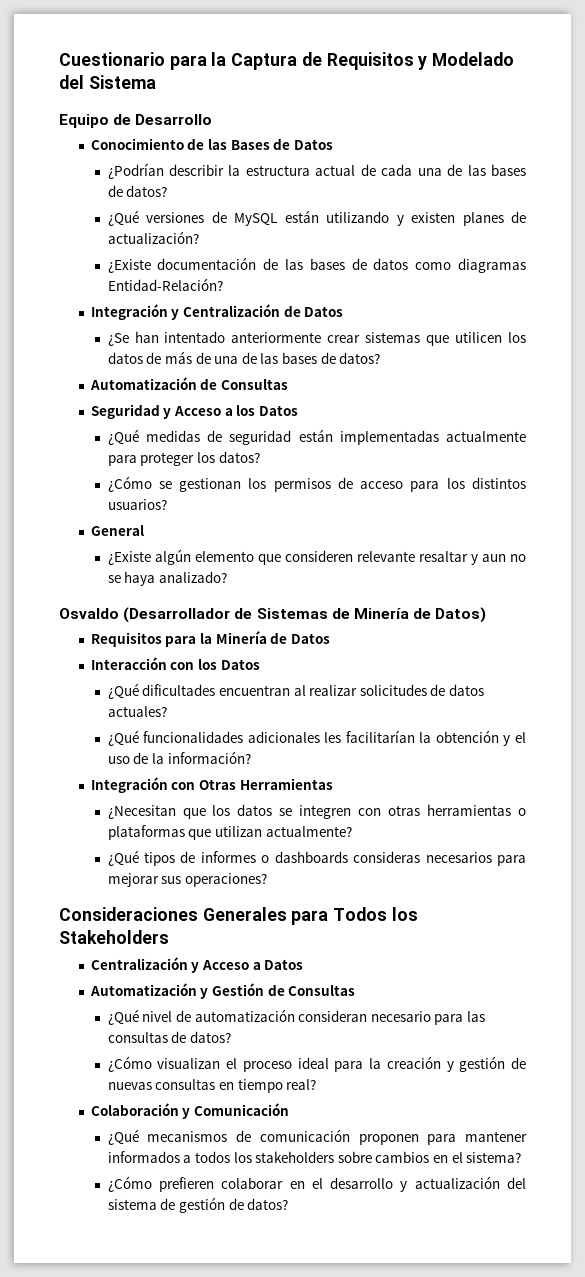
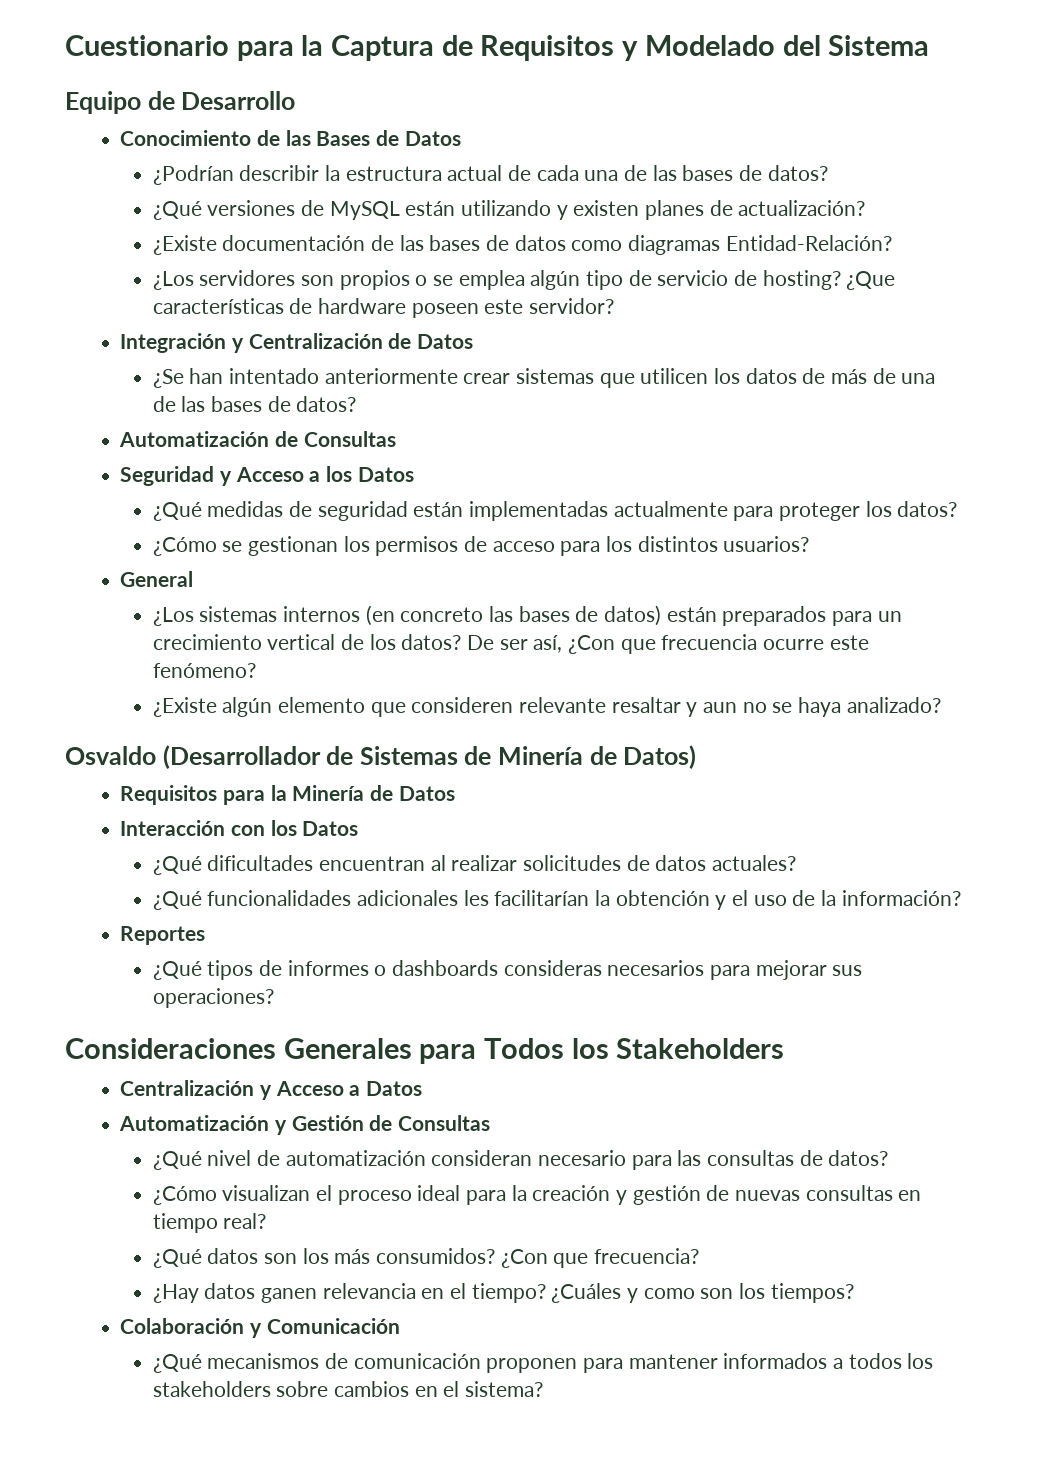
+ ¿Los servidores son propios o se emplea algún tipo de servicio de hosting? ¿Que características de hardware poseen este servidor?
+ ¿Los sistemas internos (en concreto las bases de datos) están preparados para un crecimiento vertical de los datos? De ser así, ¿Con que frecuencia ocurre este fenómeno?
- Integración con Otras Herramientas
- ¿Necesitan que los datos se integren con otras herramientas o plataformas que utilizan actualmente?
+ Reportes
+ ¿Qué datos son los más consumidos? ¿Con que frecuencia?
+ ¿Hay datos ganen relevancia en el tiempo? ¿Cuáles y como son los tiempos?
- ¿Cómo prefieren colaborar en el desarrollo y actualización del sistema de gestión de datos?

